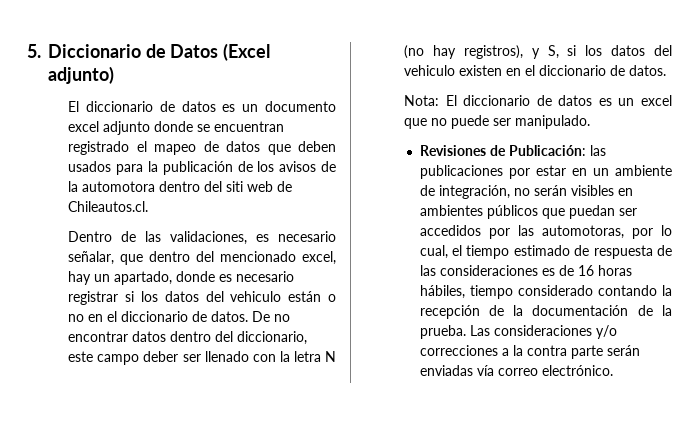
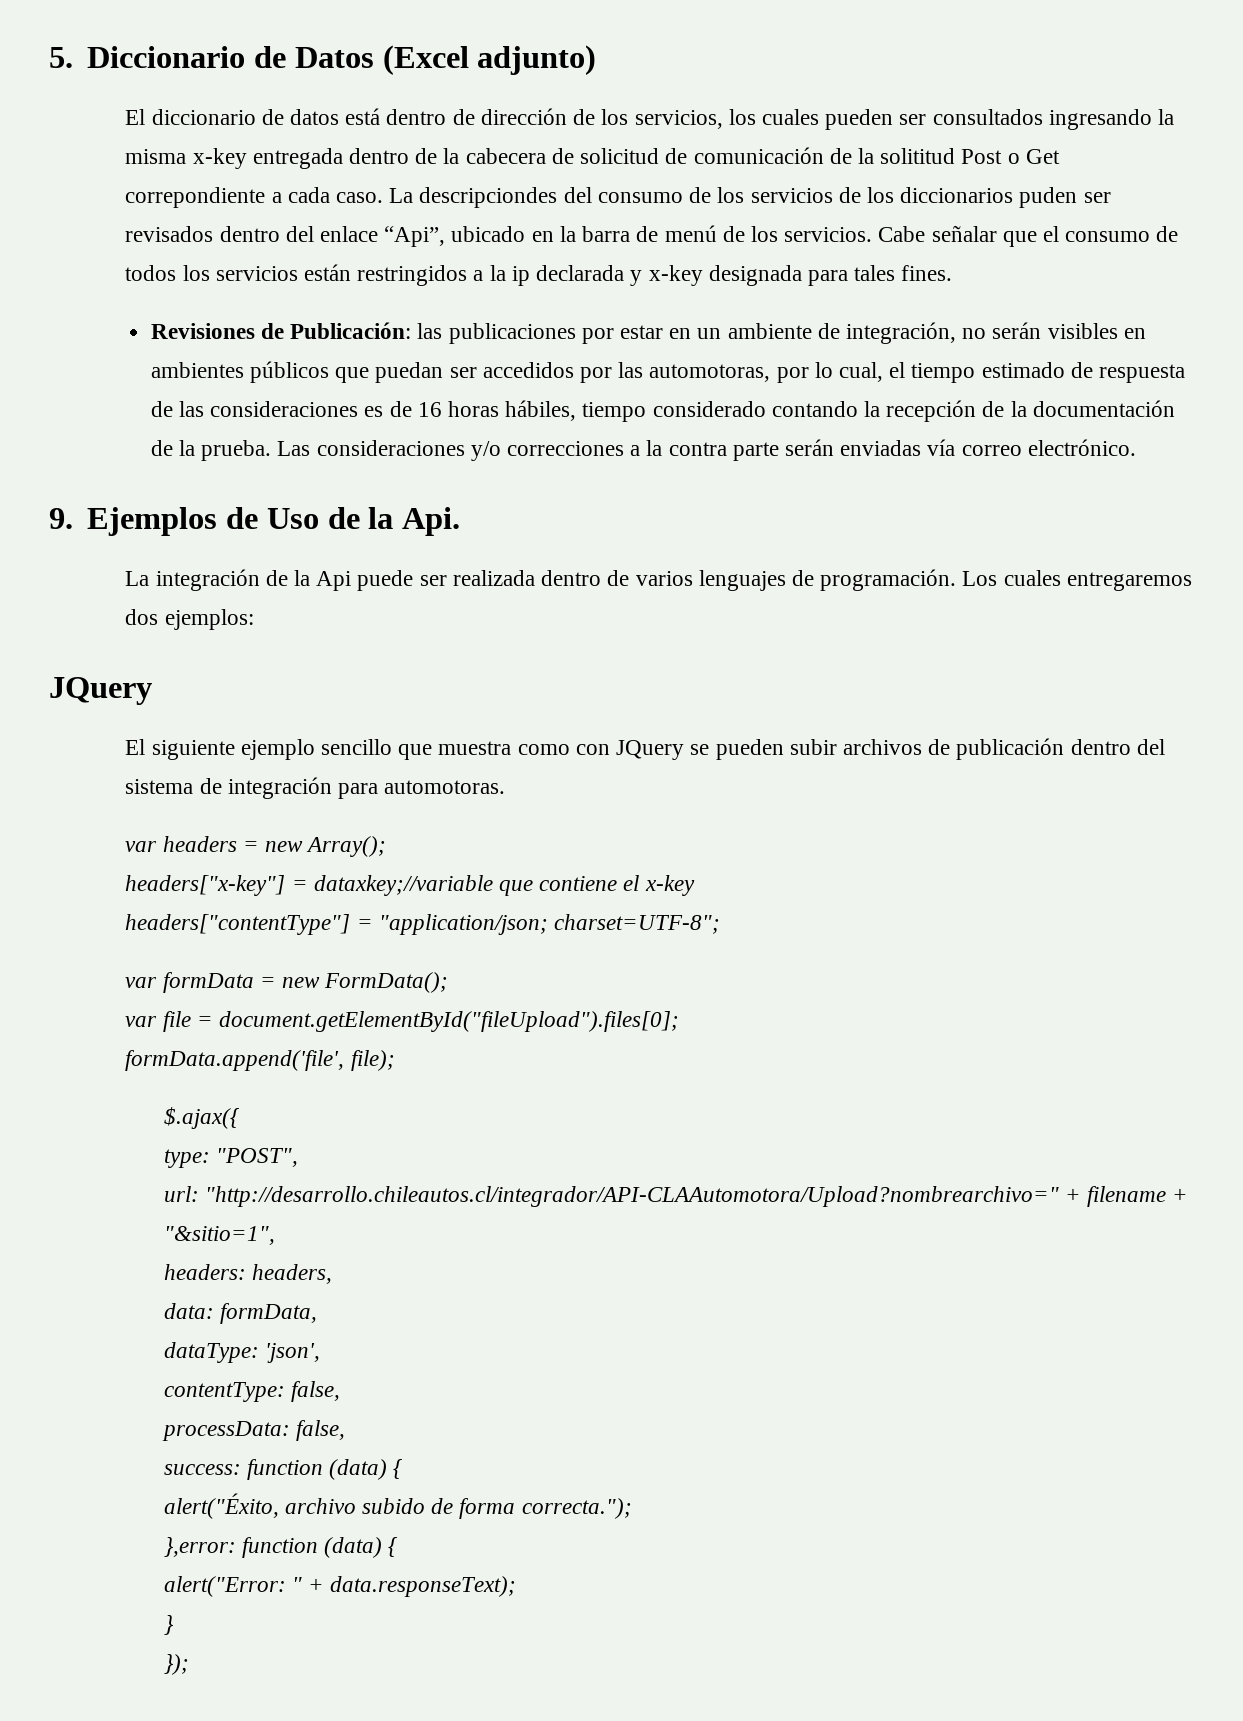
- El diccionario de datos es un documento excel adjunto donde se encuentran registrado el mapeo de datos que deben usados para la publicación de los avisos de la automotora dentro del siti web de Chileautos.cl.
- Dentro de las validaciones, es necesario señalar, que dentro del mencionado excel, hay un apartado, donde es necesario registrar si los datos del vehiculo están o no en el diccionario de datos. De no encontrar datos dentro del diccionario, este campo deber ser llenado con la letra N (no hay registros), y S, si los datos del vehiculo existen en el diccionario de datos.
- Nota: El diccionario de datos es un excel que no puede ser manipulado.
+ El diccionario de datos está dentro de dirección de los servicios, los cuales pueden ser consultados ingresando la misma x-key entregada dentro de la cabecera de solicitud de comunicación de la solititud Post o Get correpondiente a cada caso. La descripciondes del consumo de los servicios de los diccionarios puden ser revisados dentro del enlace “Api”, ubicado en la barra de menú de los servicios. Cabe señalar que el consumo de todos los servicios están restringidos a la ip declarada y x-key designada para tales fines.
+ 9. Ejemplos de Uso de la Api.
+ La integración de la Api puede ser realizada dentro de varios lenguajes de programación. Los cuales entregaremos dos ejemplos:
+ JQuery
+ El siguiente ejemplo sencillo que muestra como con JQuery se pueden subir archivos de publicación dentro del sistema de integración para automotoras.
+ var headers = new Array();
+ headers["x-key"] = dataxkey;//variable que contiene el x-key
+ headers["contentType"] = "application/json; charset=UTF-8";
+ var formData = new FormData();
+ var file = document.getElementById("fileUpload").files[0];
+ formData.append('file', file);
+ $.ajax({
+ type: "POST",
+ url: "http://desarrollo.chileautos.cl/integrador/API-CLAAutomotora/Upload?nombrearchivo=" + filename + "&sitio=1",
+ headers: headers,
+ data: formData,
+ dataType: 'json',
+ contentType: false,
+ processData: false,
+ success: function (data) {
+ alert("Éxito, archivo subido de forma correcta.");
+ },error: function (data) {
+ alert("Error: " + data.responseText);
+ }
+ });

